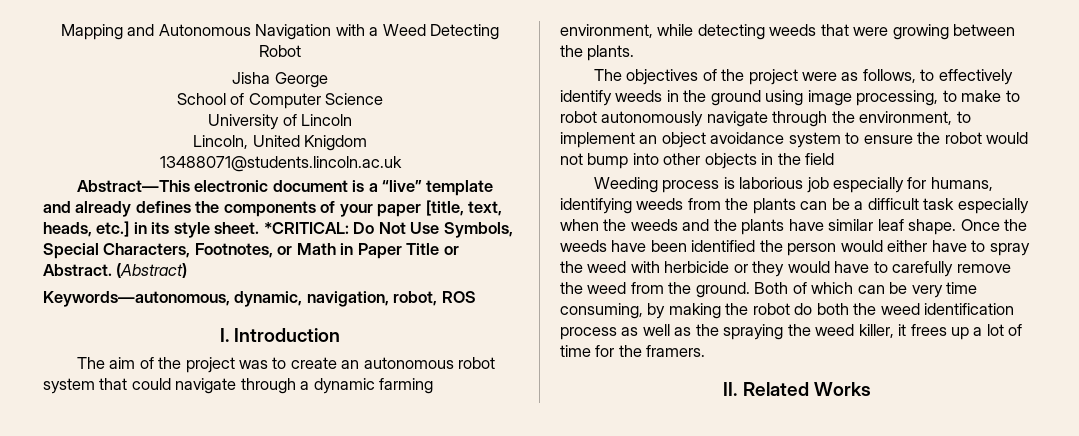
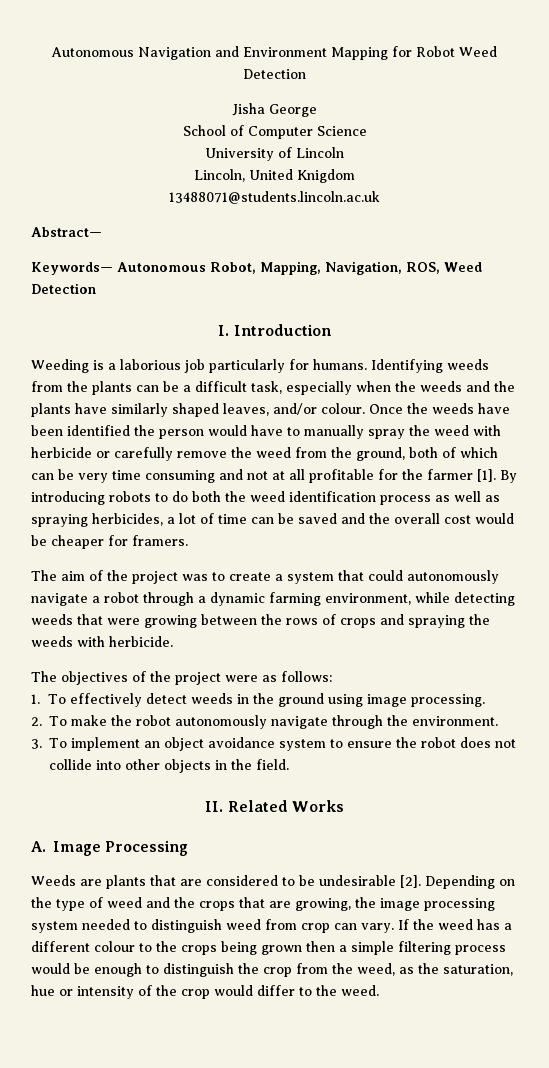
- Mapping and Autonomous Navigation with a Weed Detecting Robot
+ Autonomous Navigation and Environment Mapping for Robot Weed Detection
- Abstract—This electronic document is a “live” template and already defines the components of your paper [title, text, heads, etc.] in its style sheet. *CRITICAL: Do Not Use Symbols, Special Characters, Footnotes, or Math in Paper Title or Abstract. (Abstract)
- Keywords—autonomous, dynamic, navigation, robot, ROS
+ Abstract—
+ Keywords— Autonomous Robot, Mapping, Navigation, ROS, Weed Detection
  I. Introduction
+ Weeding is a laborious job particularly for humans. Identifying weeds from the plants can be a difficult task, especially when the weeds and the plants have similarly shaped leaves, and/or colour. Once the weeds have been identified the person would have to manually spray the weed with herbicide or carefully remove the weed from the ground, both of which can be very time consuming and not at all profitable for the farmer [1]. By introducing robots to do both the weed identification process as well as spraying herbicides, a lot of time can be saved and the overall cost would be cheaper for framers.
- The aim of the project was to create an autonomous robot system that could navigate through a dynamic farming environment, while detecting weeds that were growing between the plants.
+ The aim of the project was to create a system that could autonomously navigate a robot through a dynamic farming environment, while detecting weeds that were growing between the rows of crops and spraying the weeds with herbicide.
- The objectives of the project were as follows, to effectively identify weeds in the ground using image processing, to make to robot autonomously navigate through the environment, to implement an object avoidance system to ensure the robot would not bump into other objects in the field
- Weeding process is laborious job especially for humans, identifying weeds from the plants can be a difficult task especially when the weeds and the plants have similar leaf shape. Once the weeds have been identified the person would either have to spray the weed with herbicide or they would have to carefully remove the weed from the ground. Both of which can be very time consuming, by making the robot do both the weed identification process as well as the spraying the weed killer, it frees up a lot of time for the framers.
+ The objectives of the project were as follows:
+ 1. To effectively detect weeds in the ground using image processing.
+ 2. To make the robot autonomously navigate through the environment.
+ 3. To implement an object avoidance system to ensure the robot does not collide into other objects in the field.
  II. Related Works
+ A. Image Processing
+ Weeds are plants that are considered to be undesirable [2]. Depending on the type of weed and the crops that are growing, the image processing system needed to distinguish weed from crop can vary. If the weed has a different colour to the crops being grown then a simple filtering process would be enough to distinguish the crop from the weed, as the saturation, hue or intensity of the crop would differ to the weed.

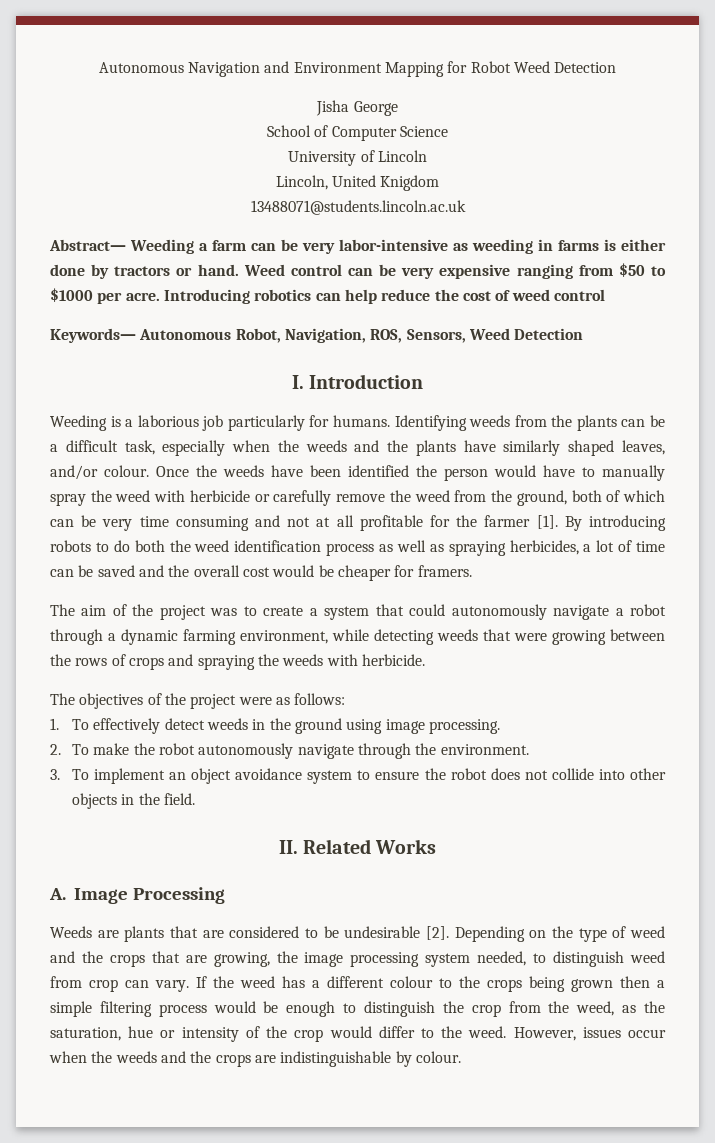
- Abstract—
+ Abstract— Weeding a farm can be very labor-intensive as weeding in farms is either done by tractors or hand. Weed control can be very expensive ranging from $50 to $1000 per acre. Introducing robotics can help reduce the cost of weed control
- Keywords— Autonomous Robot, Mapping, Navigation, ROS, Weed Detection
+ Keywords— Autonomous Robot, Navigation, ROS, Sensors, Weed Detection
- Depending on the type of weed and the crops that are growing, the image processing system needed to distinguish weed from crop can vary.
+ Depending on the type of weed and the crops that are growing, the image processing system needed, to distinguish weed from crop can vary.
+ However, issues occur when the weeds and the crops are indistinguishable by colour.

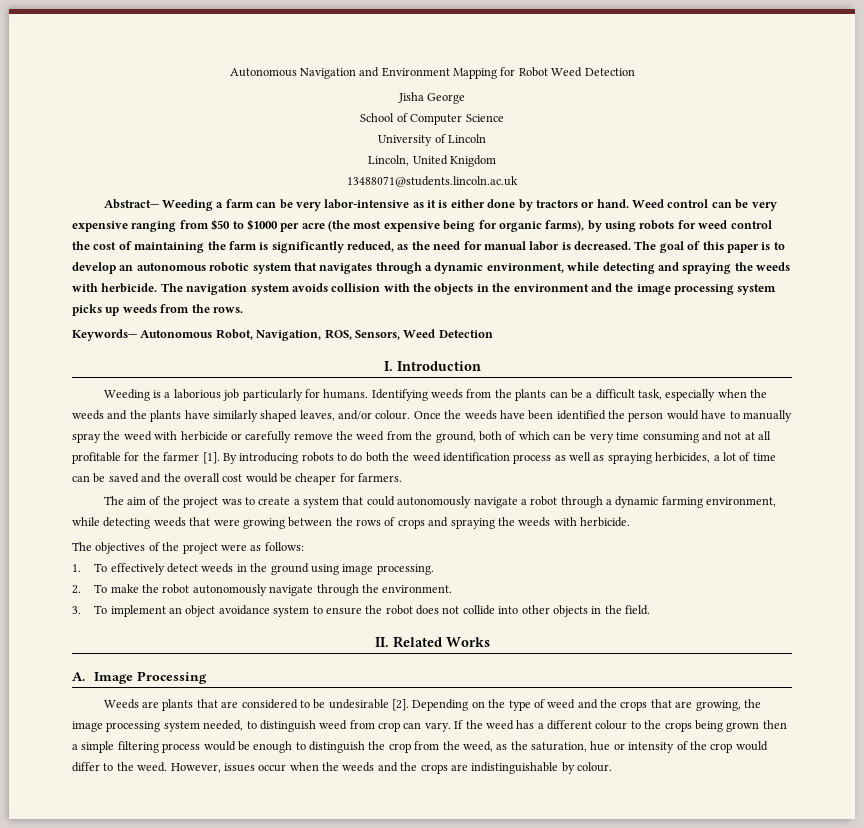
- Abstract— Weeding a farm can be very labor-intensive as weeding in farms is either done by tractors or hand.
+ Abstract— Weeding a farm can be very labor-intensive as it is either done by tractors or hand.
- Weed control can be very expensive ranging from $50 to $1000 per acre. Introducing robotics can help reduce the cost of weed control
+ Weed control can be very expensive ranging from $50 to $1000 per acre (the most expensive being for organic farms), by using robots for weed control the cost of maintaining the farm is significantly reduced, as the need for manual labor is decreased. The goal of this paper is to develop an autonomous robotic system that navigates through a dynamic environment, while detecting and spraying the weeds with herbicide. The navigation system avoids collision with the objects in the environment and the image processing system picks up weeds from the rows.
- By introducing robots to do both the weed identification process as well as spraying herbicides, a lot of time can be saved and the overall cost would be cheaper for framers.
+ By introducing robots to do both the weed identification process as well as spraying herbicides, a lot of time can be saved and the overall cost would be cheaper for farmers.

